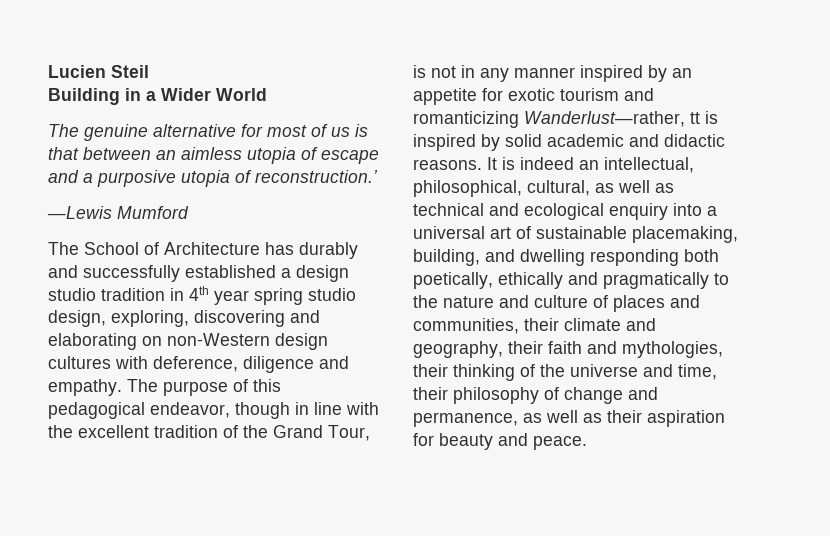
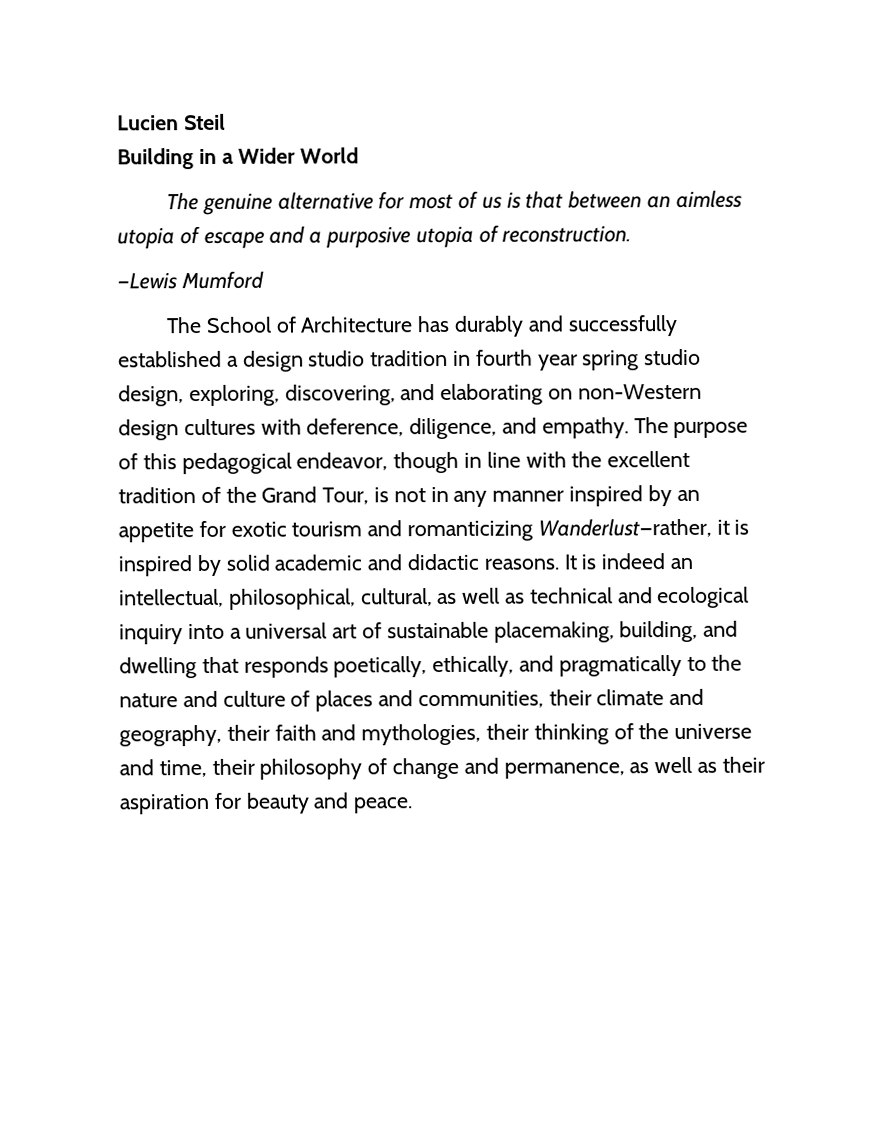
- The genuine alternative for most of us is that between an aimless utopia of escape and a purposive utopia of reconstruction.’
+ The genuine alternative for most of us is that between an aimless utopia of escape and a purposive utopia of reconstruction.
- The School of Architecture has durably and successfully established a design studio tradition in 4th year spring studio design, exploring, discovering and elaborating on non-Western design cultures with deference, diligence and empathy.
+ The School of Architecture has durably and successfully established a design studio tradition in fourth year spring studio design, exploring, discovering, and elaborating on non-Western design cultures with deference, diligence, and empathy.
- The purpose of this pedagogical endeavor, though in line with the excellent tradition of the Grand Tour, is not in any manner inspired by an appetite for exotic tourism and romanticizing Wanderlust—rather, tt is inspired by solid academic and didactic reasons.
+ The purpose of this pedagogical endeavor, though in line with the excellent tradition of the Grand Tour, is not in any manner inspired by an appetite for exotic tourism and romanticizing Wanderlust—rather, it is inspired by solid academic and didactic reasons.
- It is indeed an intellectual, philosophical, cultural, as well as technical and ecological enquiry into a universal art of sustainable placemaking, building, and dwelling responding both poetically, ethically and pragmatically to the nature and culture of places and communities, their climate and geography, their faith and mythologies, their thinking of the universe and time, their philosophy of change and permanence, as well as their aspiration for beauty and peace.
+ It is indeed an intellectual, philosophical, cultural, as well as technical and ecological inquiry into a universal art of sustainable placemaking, building, and dwelling that responds poetically, ethically, and pragmatically to the nature and culture of places and communities, their climate and geography, their faith and mythologies, their thinking of the universe and time, their philosophy of change and permanence, as well as their aspiration for beauty and peace.

